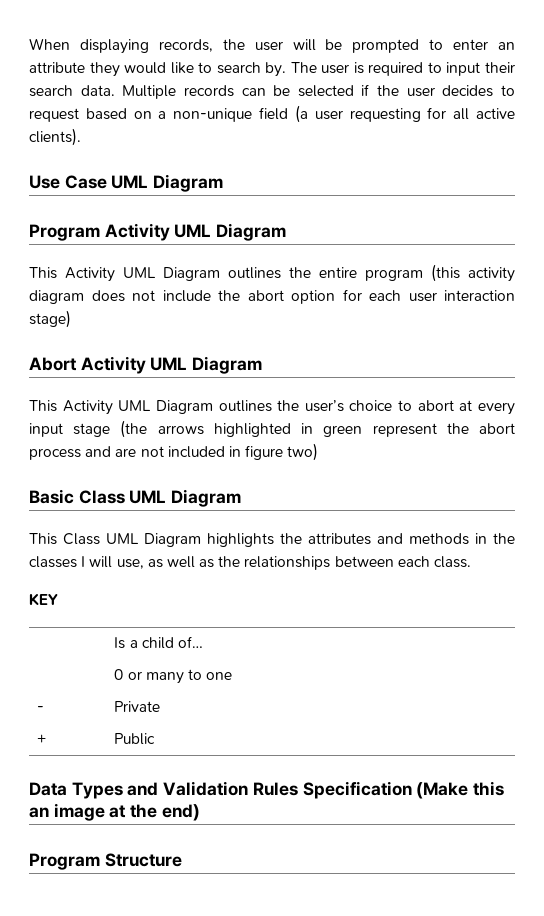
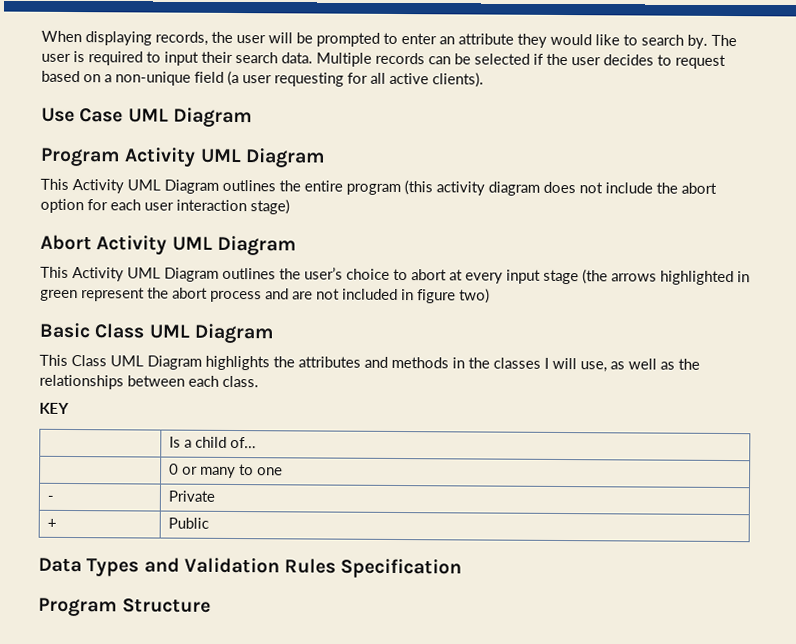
- Data Types and Validation Rules Specification (Make this an image at the end)
+ Data Types and Validation Rules Specification

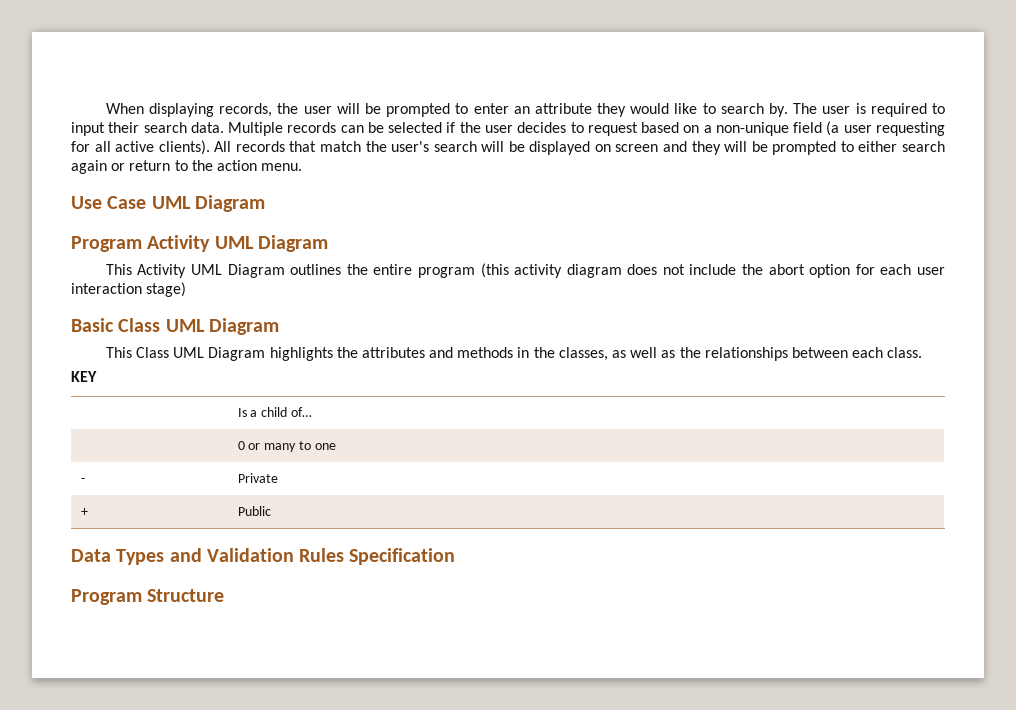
+ All records that match the user's search will be displayed on screen and they will be prompted to either search again or return to the action menu.
- Abort Activity UML Diagram
- This Activity UML Diagram outlines the user’s choice to abort at every input stage (the arrows highlighted in green represent the abort process and are not included in figure two)
- This Class UML Diagram highlights the attributes and methods in the classes I will use, as well as the relationships between each class.
+ This Class UML Diagram highlights the attributes and methods in the classes, as well as the relationships between each class.

